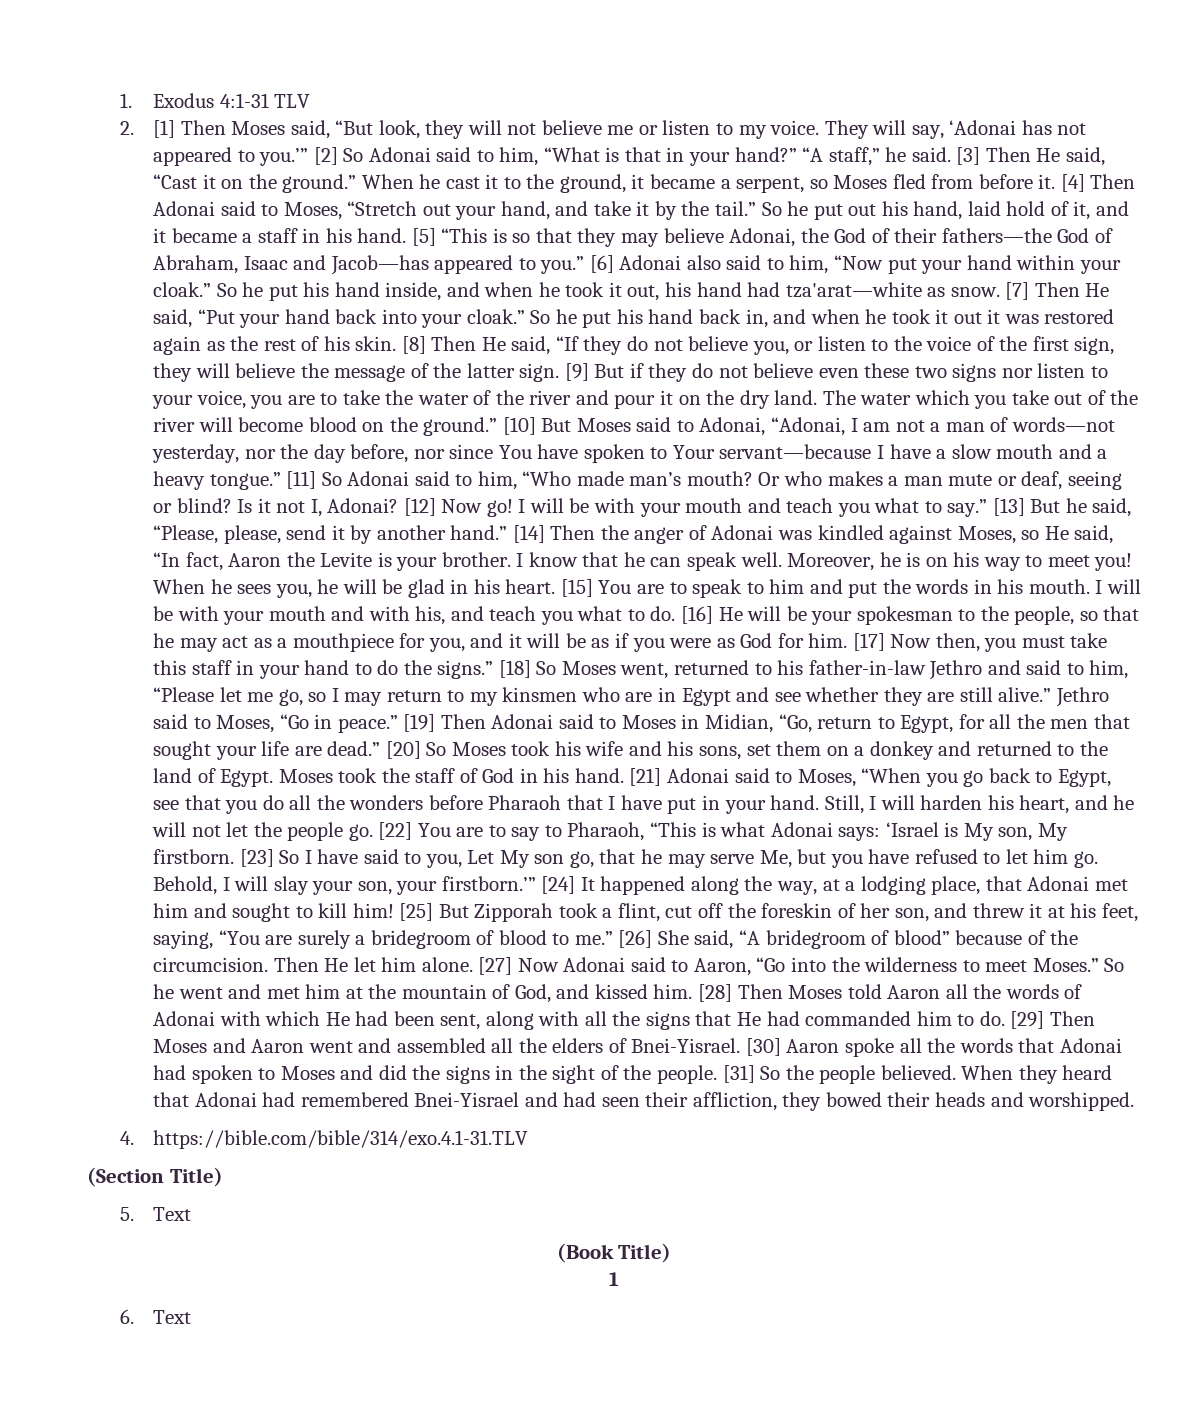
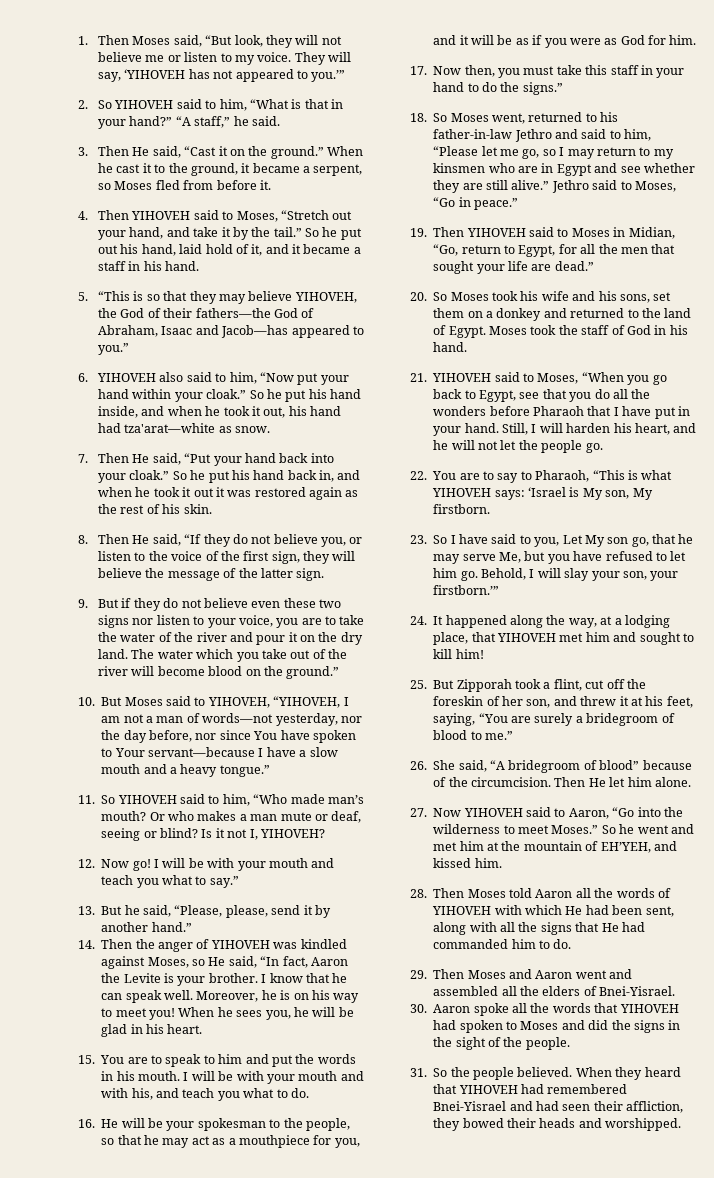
- 1. Exodus 4:1-31 TLV
- 2. [1] Then Moses said, “But look, they will not believe me or listen to my voice.
+ 1. Then Moses said, “But look, they will not believe me or listen to my voice.
- They will say, ‘Adonai has not appeared to you.’” [2] So Adonai said to him, “What is that in your hand?”
+ They will say, ‘YIHOVEH has not appeared to you.’”
+ 2. So YIHOVEH said to him, “What is that in your hand?”
- “A staff,” he said. [3] Then He said, “Cast it on the ground.”
+ “A staff,” he said.
+ 3. Then He said, “Cast it on the ground.”
- When he cast it to the ground, it became a serpent, so Moses fled from before it. [4] Then Adonai said to Moses, “Stretch out your hand, and take it by the tail.”
+ When he cast it to the ground, it became a serpent, so Moses fled from before it.
+ 4. Then YIHOVEH said to Moses, “Stretch out your hand, and take it by the tail.”
- So he put out his hand, laid hold of it, and it became a staff in his hand. [5] “This is so that they may believe Adonai, the God of their fathers—the God of Abraham, Isaac and Jacob—has appeared to you.” [6] Adonai also said to him, “Now put your hand within your cloak.”
+ So he put out his hand, laid hold of it, and it became a staff in his hand.
+ 5. “This is so that they may believe YIHOVEH, the God of their fathers—the God of Abraham, Isaac and Jacob—has appeared to you.”
+ 6. YIHOVEH also said to him, “Now put your hand within your cloak.”
- So he put his hand inside, and when he took it out, his hand had tza'arat—white as snow. [7] Then He said, “Put your hand back into your cloak.”
+ So he put his hand inside, and when he took it out, his hand had tza'arat—white as snow.
+ 7. Then He said, “Put your hand back into your cloak.”
- So he put his hand back in, and when he took it out it was restored again as the rest of his skin. [8] Then He said, “If they do not believe you, or listen to the voice of the first sign, they will believe the message of the latter sign. [9] But if they do not believe even these two signs nor listen to your voice, you are to take the water of the river and pour it on the dry land.
+ So he put his hand back in, and when he took it out it was restored again as the rest of his skin.
+ 8. Then He said, “If they do not believe you, or listen to the voice of the first sign, they will believe the message of the latter sign.
+ 9. But if they do not believe even these two signs nor listen to your voice, you are to take the water of the river and pour it on the dry land.
- The water which you take out of the river will become blood on the ground.” [10] But Moses said to Adonai, “Adonai, I am not a man of words—not yesterday, nor the day before, nor since You have spoken to Your servant—because I have a slow mouth and a heavy tongue.” [11] So Adonai said to him, “Who made man’s mouth?
+ The water which you take out of the river will become blood on the ground.”
+ 10. But Moses said to YIHOVEH, “YIHOVEH, I am not a man of words—not yesterday, nor the day before, nor since You have spoken to Your servant—because I have a slow mouth and a heavy tongue.”
+ 11. So YIHOVEH said to him, “Who made man’s mouth?
- Is it not I, Adonai? [12] Now go!
+ Is it not I, YIHOVEH?
+ 12. Now go!
- I will be with your mouth and teach you what to say.” [13] But he said, “Please, please, send it by another hand.” [14] Then the anger of Adonai was kindled against Moses, so He said, “In fact, Aaron the Levite is your brother.
+ I will be with your mouth and teach you what to say.”
+ 13. But he said, “Please, please, send it by another hand.”
+ 14. Then the anger of YIHOVEH was kindled against Moses, so He said, “In fact, Aaron the Levite is your brother.
- When he sees you, he will be glad in his heart. [15] You are to speak to him and put the words in his mouth.
+ When he sees you, he will be glad in his heart.
+ 15. You are to speak to him and put the words in his mouth.
- I will be with your mouth and with his, and teach you what to do. [16] He will be your spokesman to the people, so that he may act as a mouthpiece for you, and it will be as if you were as God for him. [17] Now then, you must take this staff in your hand to do the signs.” [18] So Moses went, returned to his father-in-law Jethro and said to him, “Please let me go, so I may return to my kinsmen who are in Egypt and see whether they are still alive.”
+ I will be with your mouth and with his, and teach you what to do.
+ 16. He will be your spokesman to the people, so that he may act as a mouthpiece for you, and it will be as if you were as God for him.
+ 17. Now then, you must take this staff in your hand to do the signs.”
+ 18. So Moses went, returned to his father-in-law Jethro and said to him, “Please let me go, so I may return to my kinsmen who are in Egypt and see whether they are still alive.”
- Jethro said to Moses, “Go in peace.” [19] Then Adonai said to Moses in Midian, “Go, return to Egypt, for all the men that sought your life are dead.” [20] So Moses took his wife and his sons, set them on a donkey and returned to the land of Egypt.
+ Jethro said to Moses, “Go in peace.”
+ 19. Then YIHOVEH said to Moses in Midian, “Go, return to Egypt, for all the men that sought your life are dead.”
+ 20. So Moses took his wife and his sons, set them on a donkey and returned to the land of Egypt.
- Moses took the staff of God in his hand. [21] Adonai said to Moses, “When you go back to Egypt, see that you do all the wonders before Pharaoh that I have put in your hand.
+ Moses took the staff of God in his hand.
+ 21. YIHOVEH said to Moses, “When you go back to Egypt, see that you do all the wonders before Pharaoh that I have put in your hand.
- Still, I will harden his heart, and he will not let the people go. [22] You are to say to Pharaoh, “This is what Adonai says: ‘Israel is My son, My firstborn. [23] So I have said to you, Let My son go, that he may serve Me, but you have refused to let him go.
+ Still, I will harden his heart, and he will not let the people go.
+ 22. You are to say to Pharaoh, “This is what YIHOVEH says: ‘Israel is My son, My firstborn.
+ 23. So I have said to you, Let My son go, that he may serve Me, but you have refused to let him go.
- Behold, I will slay your son, your firstborn.’” [24] It happened along the way, at a lodging place, that Adonai met him and sought to kill him! [25] But Zipporah took a flint, cut off the foreskin of her son, and threw it at his feet, saying, “You are surely a bridegroom of blood to me.” [26] She said, “A bridegroom of blood” because of the circumcision.
+ Behold, I will slay your son, your firstborn.’”
+ 24. It happened along the way, at a lodging place, that YIHOVEH met him and sought to kill him!
+ 25. But Zipporah took a flint, cut off the foreskin of her son, and threw it at his feet, saying, “You are surely a bridegroom of blood to me.”
+ 26. She said, “A bridegroom of blood” because of the circumcision.
- Then He let him alone. [27] Now Adonai said to Aaron, “Go into the wilderness to meet Moses.”
+ Then He let him alone.
+ 27. Now YIHOVEH said to Aaron, “Go into the wilderness to meet Moses.”
- So he went and met him at the mountain of God, and kissed him. [28] Then Moses told Aaron all the words of Adonai with which He had been sent, along with all the signs that He had commanded him to do. [29] Then Moses and Aaron went and assembled all the elders of Bnei-Yisrael. [30] Aaron spoke all the words that Adonai had spoken to Moses and did the signs in the sight of the people. [31] So the people believed.
+ So he went and met him at the mountain of EH’YEH, and kissed him.
+ 28. Then Moses told Aaron all the words of YIHOVEH with which He had been sent, along with all the signs that He had commanded him to do.
+ 29. Then Moses and Aaron went and assembled all the elders of Bnei-Yisrael.
+ 30. Aaron spoke all the words that YIHOVEH had spoken to Moses and did the signs in the sight of the people.
+ 31. So the people believed.
- When they heard that Adonai had remembered Bnei-Yisrael and had seen their affliction, they bowed their heads and worshipped.
+ When they heard that YIHOVEH had remembered Bnei-Yisrael and had seen their affliction, they bowed their heads and worshipped.
- 4. https://bible.com/bible/314/exo.4.1-31.TLV
- (Section Title)
- 5. Text
- (Book Title)
- 1
- 6. Text

